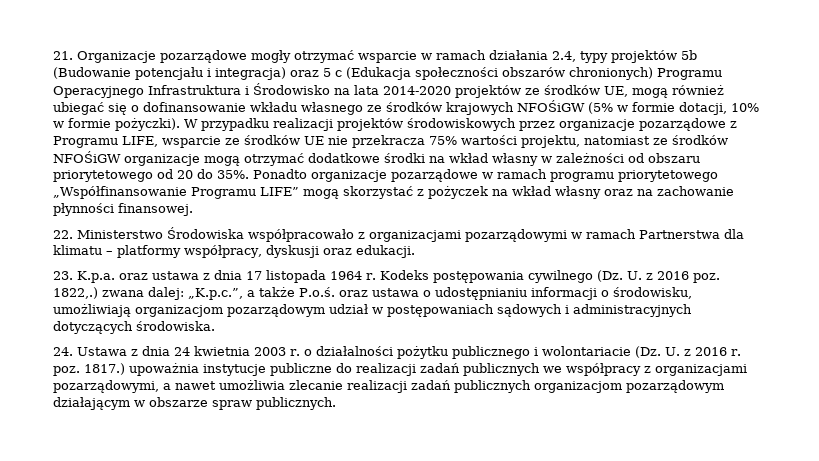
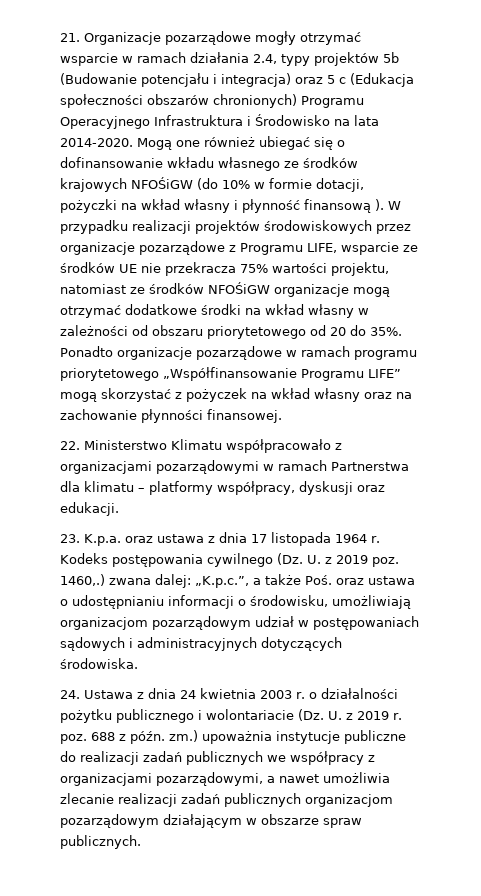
- 21. Organizacje pozarządowe mogły otrzymać wsparcie w ramach działania 2.4, typy projektów 5b (Budowanie potencjału i integracja) oraz 5 c (Edukacja społeczności obszarów chronionych) Programu Operacyjnego Infrastruktura i Środowisko na lata 2014-2020 projektów ze środków UE, mogą również ubiegać się o dofinansowanie wkładu własnego ze środków krajowych NFOŚiGW (5% w formie dotacji, 10% w formie pożyczki).
+ 21. Organizacje pozarządowe mogły otrzymać wsparcie w ramach działania 2.4, typy projektów 5b (Budowanie potencjału i integracja) oraz 5 c (Edukacja społeczności obszarów chronionych) Programu Operacyjnego Infrastruktura i Środowisko na lata 2014-2020. Mogą one również ubiegać się o dofinansowanie wkładu własnego ze środków krajowych NFOŚiGW (do 10% w formie dotacji, pożyczki na wkład własny i płynność finansową ).
- 22. Ministerstwo Środowiska współpracowało z organizacjami pozarządowymi w ramach Partnerstwa dla klimatu – platformy współpracy, dyskusji oraz edukacji.
+ 22. Ministerstwo Klimatu współpracowało z organizacjami pozarządowymi w ramach Partnerstwa dla klimatu – platformy współpracy, dyskusji oraz edukacji.
- Kodeks postępowania cywilnego (Dz. U. z 2016 poz. 1822,.) zwana dalej: „K.p.c.”, a także P.o.ś. oraz ustawa o udostępnianiu informacji o środowisku, umożliwiają organizacjom pozarządowym udział w postępowaniach sądowych i administracyjnych dotyczących środowiska.
+ Kodeks postępowania cywilnego (Dz. U. z 2019 poz. 1460,.) zwana dalej: „K.p.c.”, a także Poś. oraz ustawa o udostępnianiu informacji o środowisku, umożliwiają organizacjom pozarządowym udział w postępowaniach sądowych i administracyjnych dotyczących środowiska.
- 24. Ustawa z dnia 24 kwietnia 2003 r. o działalności pożytku publicznego i wolontariacie (Dz. U. z 2016 r. poz. 1817.) upoważnia instytucje publiczne do realizacji zadań publicznych we współpracy z organizacjami pozarządowymi, a nawet umożliwia zlecanie realizacji zadań publicznych organizacjom pozarządowym działającym w obszarze spraw publicznych.
+ 24. Ustawa z dnia 24 kwietnia 2003 r. o działalności pożytku publicznego i wolontariacie (Dz. U. z 2019 r. poz. 688 z późn. zm.) upoważnia instytucje publiczne do realizacji zadań publicznych we współpracy z organizacjami pozarządowymi, a nawet umożliwia zlecanie realizacji zadań publicznych organizacjom pozarządowym działającym w obszarze spraw publicznych.

